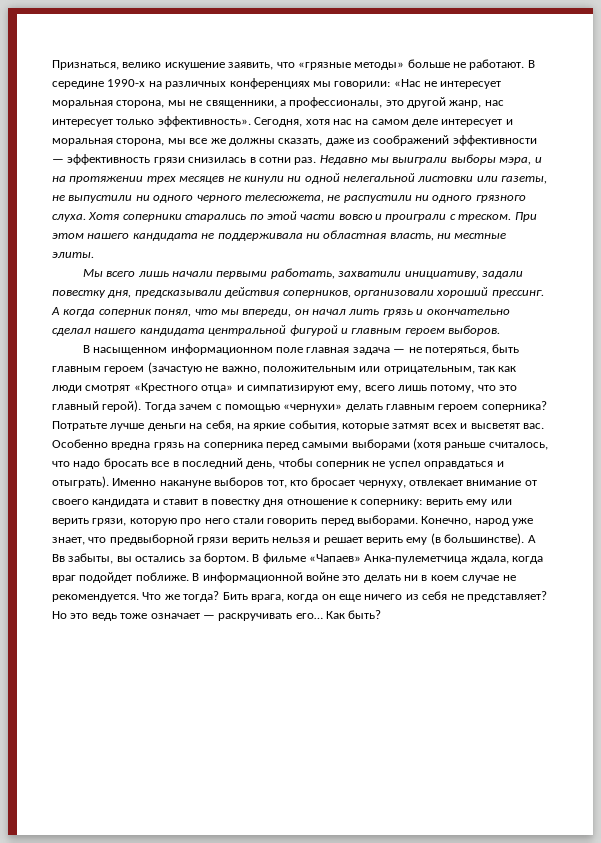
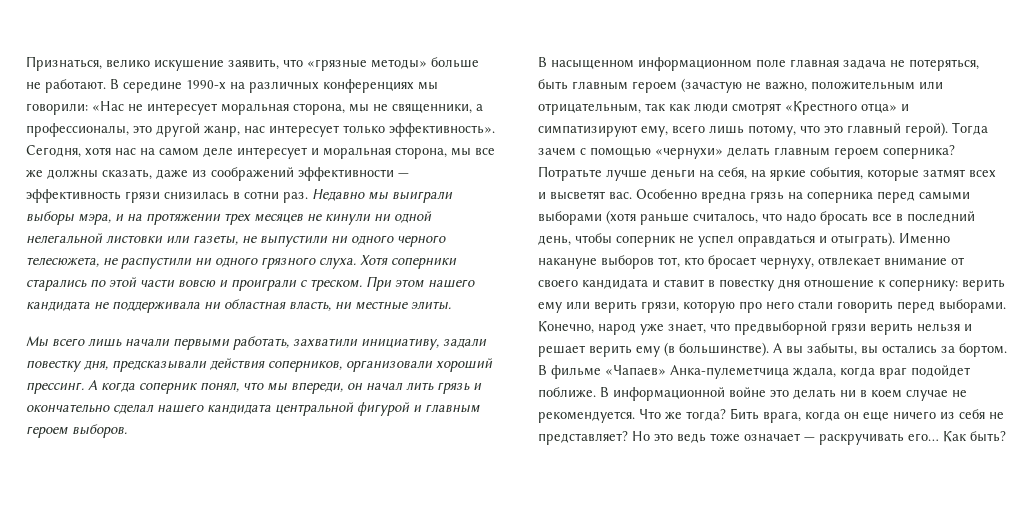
- В насыщенном информационном поле главная задача — не потеряться, быть главным героем (зачастую не важно, положительным или отрицательным, так как люди смотрят «Крестного отца» и симпатизируют ему, всего лишь потому, что это главный герой).
+ В насыщенном информационном поле главная задача не потеряться, быть главным героем (зачастую не важно, положительным или отрицательным, так как люди смотрят «Крестного отца» и симпатизируют ему, всего лишь потому, что это главный герой).
- А Вв забыты, вы остались за бортом.
+ А вы забыты, вы остались за бортом.

